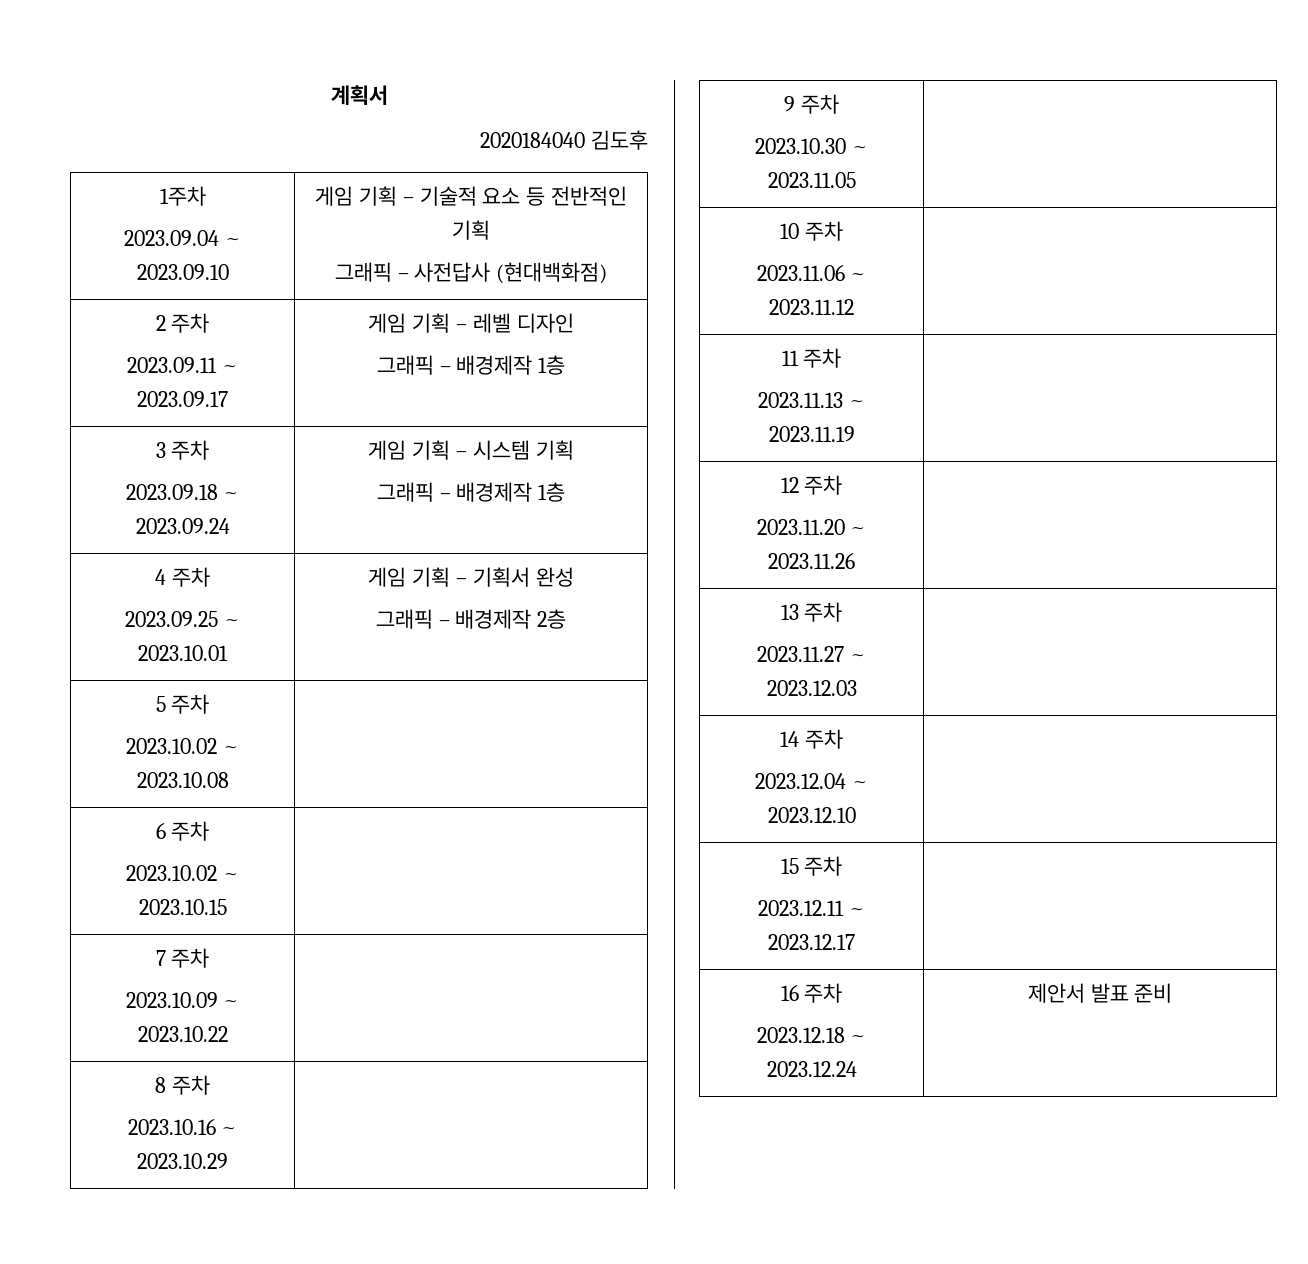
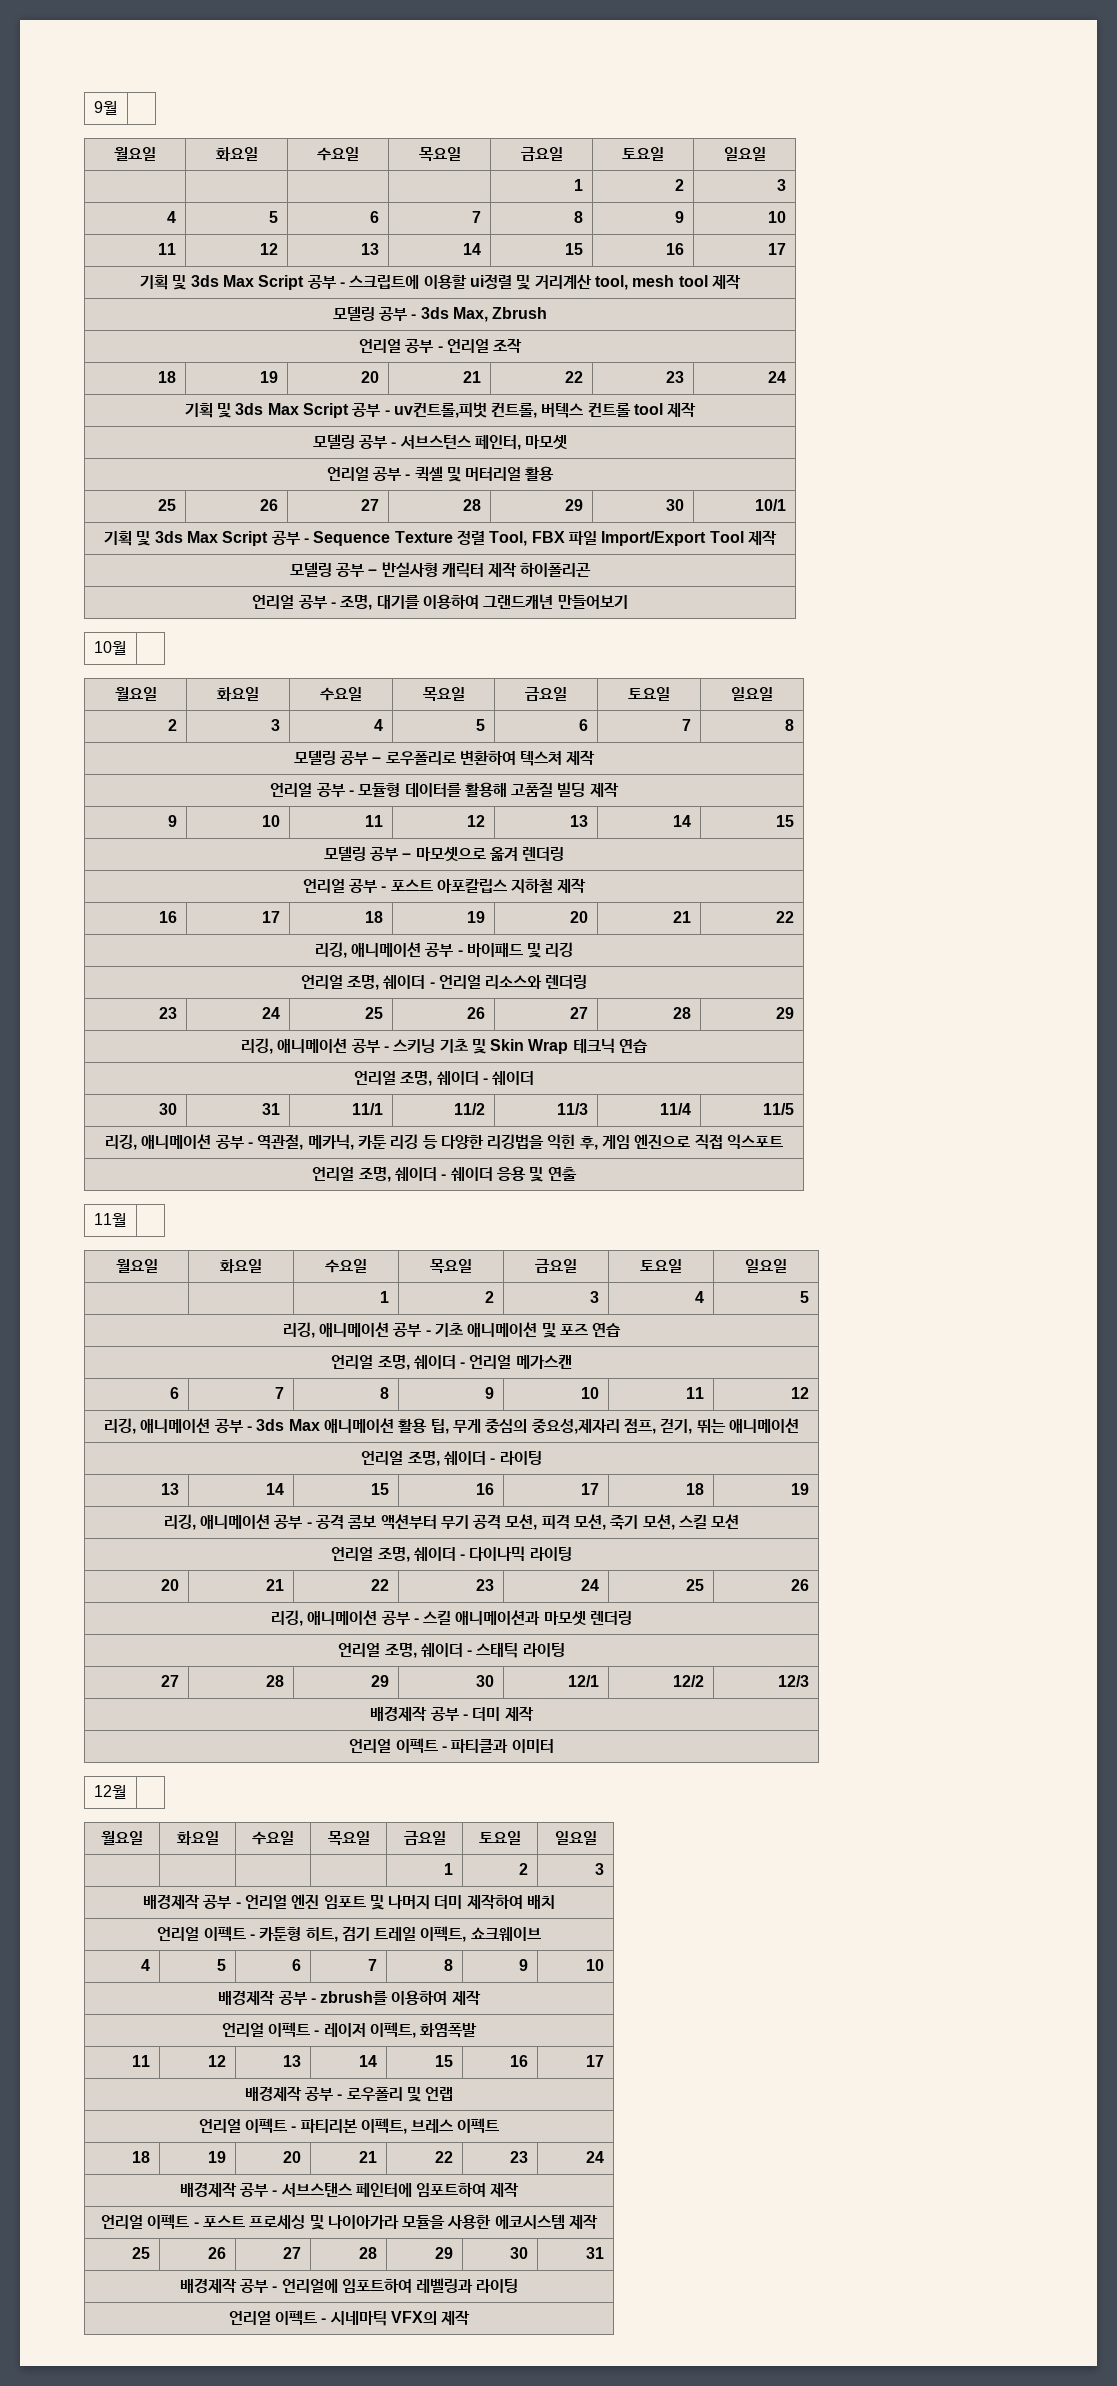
- 계획서
- 2020184040 김도후
- 1주차
- 2023.09.04 ~ 2023.09.10 | 게임 기획 – 기술적 요소 등 전반적인 기획
- 그래픽 – 사전답사 (현대백화점)
- 2 주차
- 2023.09.11 ~ 2023.09.17 | 게임 기획 – 레벨 디자인
- 그래픽 – 배경제작 1층
- 3 주차
- 2023.09.18 ~ 2023.09.24 | 게임 기획 – 시스템 기획
- 그래픽 – 배경제작 1층
- 4 주차
- 2023.09.25 ~ 2023.10.01 | 게임 기획 – 기획서 완성
- 그래픽 – 배경제작 2층
- 5 주차
- 2023.10.02 ~ 2023.10.08 |
- 6 주차
- 2023.10.02 ~ 2023.10.15 |
- 7 주차
- 2023.10.09 ~ 2023.10.22 |
- 8 주차
- 2023.10.16 ~ 2023.10.29 |
- 9 주차
- 2023.10.30 ~ 2023.11.05 |
- 10 주차
- 2023.11.06 ~ 2023.11.12 |
- 11 주차
- 2023.11.13 ~ 2023.11.19 |
- 12 주차
- 2023.11.20 ~ 2023.11.26 |
- 13 주차
- 2023.11.27 ~ 2023.12.03 |
- 14 주차
- 2023.12.04 ~ 2023.12.10 |
- 15 주차
- 2023.12.11 ~ 2023.12.17 |
- 16 주차
- 2023.12.18 ~ 2023.12.24 | 제안서 발표 준비
+ 9월 |
+ 월요일 | 화요일 | 수요일 | 목요일 | 금요일 | 토요일 | 일요일
+ | | | | 1 | 2 | 3
+ 4 | 5 | 6 | 7 | 8 | 9 | 10
+ 11 | 12 | 13 | 14 | 15 | 16 | 17
+ 기획 및 3ds Max Script 공부 - 스크립트에 이용할 ui정렬 및 거리계산 tool, mesh tool 제작
+ 모델링 공부 - 3ds Max, Zbrush
+ 언리얼 공부 - 언리얼 조작
+ 18 | 19 | 20 | 21 | 22 | 23 | 24
+ 기획 및 3ds Max Script 공부 - uv컨트롤,피벗 컨트롤, 버텍스 컨트롤 tool 제작
+ 모델링 공부 - 서브스턴스 페인터, 마모셋
+ 언리얼 공부 - 퀵셀 및 머터리얼 활용
+ 25 | 26 | 27 | 28 | 29 | 30 | 10/1
+ 기획 및 3ds Max Script 공부 - Sequence Texture 정렬 Tool, FBX 파일 Import/Export Tool 제작
+ 모델링 공부 – 반실사형 캐릭터 제작 하이폴리곤
+ 언리얼 공부 - 조명, 대기를 이용하여 그랜드캐년 만들어보기
+ 10월 |
+ 월요일 | 화요일 | 수요일 | 목요일 | 금요일 | 토요일 | 일요일
+ 2 | 3 | 4 | 5 | 6 | 7 | 8
+ 모델링 공부 – 로우폴리로 변환하여 텍스쳐 제작
+ 언리얼 공부 - 모듈형 데이터를 활용해 고품질 빌딩 제작
+ 9 | 10 | 11 | 12 | 13 | 14 | 15
+ 모델링 공부 – 마모셋으로 옮겨 렌더링
+ 언리얼 공부 - 포스트 아포칼립스 지하철 제작
+ 16 | 17 | 18 | 19 | 20 | 21 | 22
+ 리깅, 애니메이션 공부 - 바이패드 및 리깅
+ 언리얼 조명, 쉐이더 - 언리얼 리소스와 렌더링
+ 23 | 24 | 25 | 26 | 27 | 28 | 29
+ 리깅, 애니메이션 공부 - 스키닝 기초 및 Skin Wrap 테크닉 연습
+ 언리얼 조명, 쉐이더 - 쉐이더
+ 30 | 31 | 11/1 | 11/2 | 11/3 | 11/4 | 11/5
+ 리깅, 애니메이션 공부 - 역관절, 메카닉, 카툰 리깅 등 다양한 리깅법을 익힌 후, 게임 엔진으로 직접 익스포트
+ 언리얼 조명, 쉐이더 - 쉐이더 응용 및 연출
+ 11월 |
+ 월요일 | 화요일 | 수요일 | 목요일 | 금요일 | 토요일 | 일요일
+ | | 1 | 2 | 3 | 4 | 5
+ 리깅, 애니메이션 공부 - 기초 애니메이션 및 포즈 연습
+ 언리얼 조명, 쉐이더 - 언리얼 메가스캔
+ 6 | 7 | 8 | 9 | 10 | 11 | 12
+ 리깅, 애니메이션 공부 - 3ds Max 애니메이션 활용 팁, 무게 중심의 중요성,제자리 점프, 걷기, 뛰는 애니메이션
+ 언리얼 조명, 쉐이더 - 라이팅
+ 13 | 14 | 15 | 16 | 17 | 18 | 19
+ 리깅, 애니메이션 공부 - 공격 콤보 액션부터 무기 공격 모션, 피격 모션, 죽기 모션, 스킬 모션
+ 언리얼 조명, 쉐이더 - 다이나믹 라이팅
+ 20 | 21 | 22 | 23 | 24 | 25 | 26
+ 리깅, 애니메이션 공부 - 스킬 애니메이션과 마모셋 렌더링
+ 언리얼 조명, 쉐이더 - 스태틱 라이팅
+ 27 | 28 | 29 | 30 | 12/1 | 12/2 | 12/3
+ 배경제작 공부 - 더미 제작
+ 언리얼 이펙트 - 파티클과 이미터
+ 12월 |
+ 월요일 | 화요일 | 수요일 | 목요일 | 금요일 | 토요일 | 일요일
+ | | | | 1 | 2 | 3
+ 배경제작 공부 - 언리얼 엔진 임포트 및 나머지 더미 제작하여 배치
+ 언리얼 이펙트 - 카툰형 히트, 검기 트레일 이펙트, 쇼크웨이브
+ 4 | 5 | 6 | 7 | 8 | 9 | 10
+ 배경제작 공부 - zbrush를 이용하여 제작
+ 언리얼 이펙트 - 레이저 이펙트, 화염폭발
+ 11 | 12 | 13 | 14 | 15 | 16 | 17
+ 배경제작 공부 - 로우폴리 및 언랩
+ 언리얼 이펙트 - 파티리본 이펙트, 브레스 이펙트
+ 18 | 19 | 20 | 21 | 22 | 23 | 24
+ 배경제작 공부 - 서브스탠스 페인터에 임포트하여 제작
+ 언리얼 이펙트 - 포스트 프로세싱 및 나이아가라 모듈을 사용한 에코시스템 제작
+ 25 | 26 | 27 | 28 | 29 | 30 | 31
+ 배경제작 공부 - 언리얼에 임포트하여 레벨링과 라이팅
+ 언리얼 이펙트 - 시네마틱 VFX의 제작

